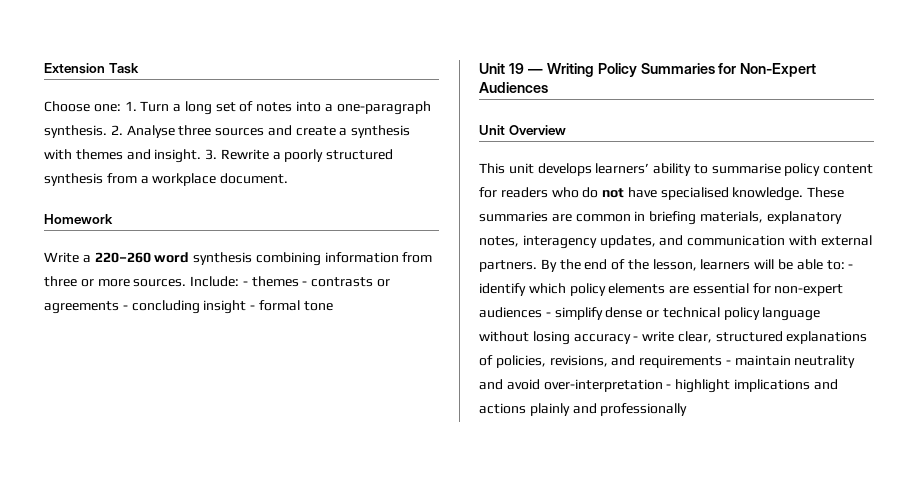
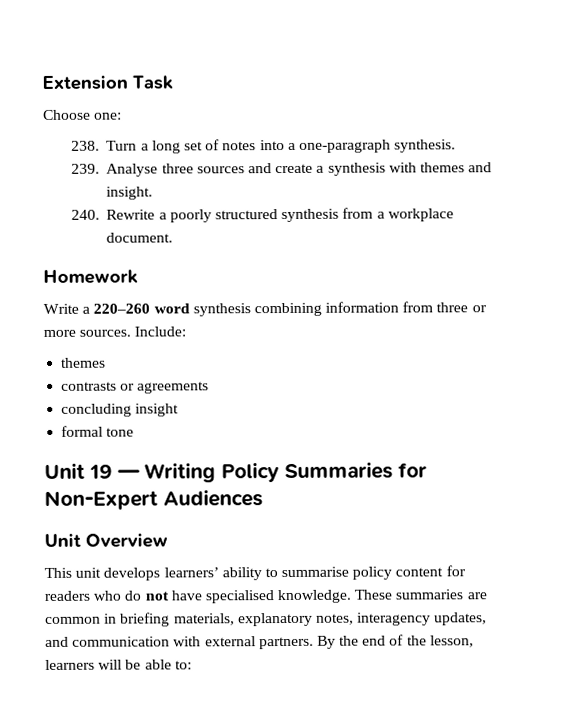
- Choose one: 1. Turn a long set of notes into a one-paragraph synthesis. 2. Analyse three sources and create a synthesis with themes and insight. 3. Rewrite a poorly structured synthesis from a workplace document.
+ Choose one:
+ 238. Turn a long set of notes into a one-paragraph synthesis.
+ 239. Analyse three sources and create a synthesis with themes and insight.
+ 240. Rewrite a poorly structured synthesis from a workplace document.
- Include: - themes - contrasts or agreements - concluding insight - formal tone
+ Include:
+ themes
+ contrasts or agreements
+ concluding insight
+ formal tone
- By the end of the lesson, learners will be able to: - identify which policy elements are essential for non-expert audiences - simplify dense or technical policy language without losing accuracy - write clear, structured explanations of policies, revisions, and requirements - maintain neutrality and avoid over-interpretation - highlight implications and actions plainly and professionally
+ By the end of the lesson, learners will be able to:

